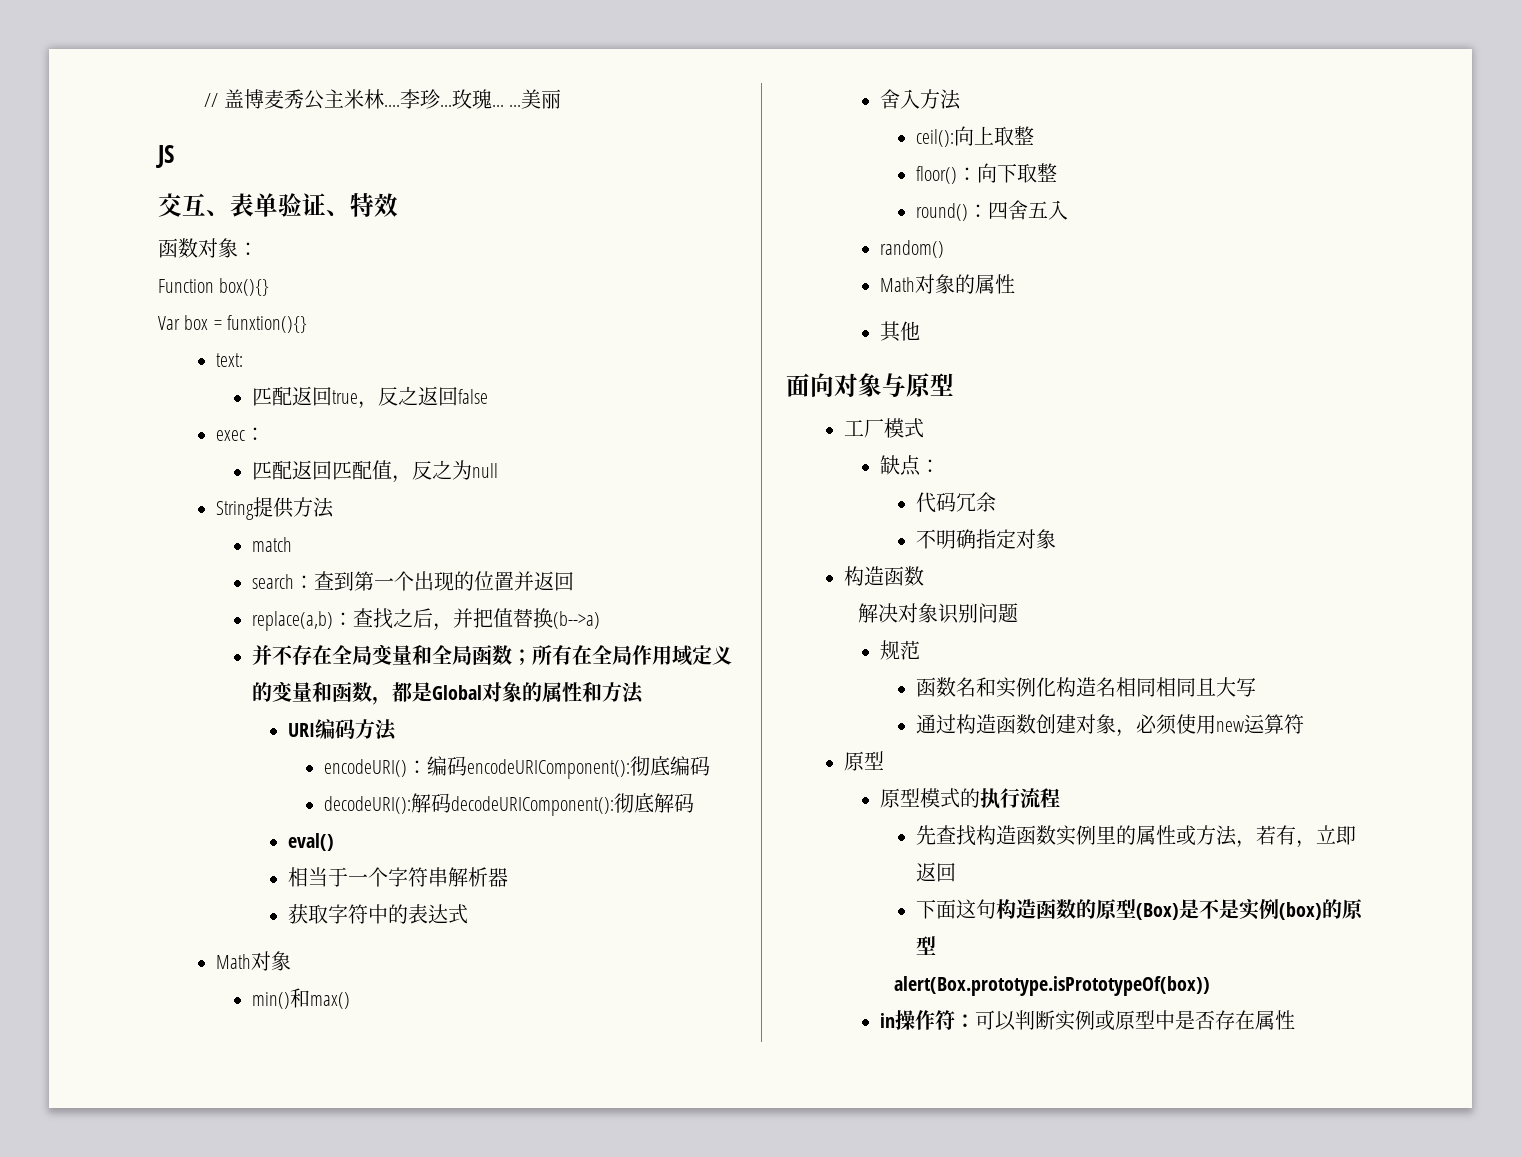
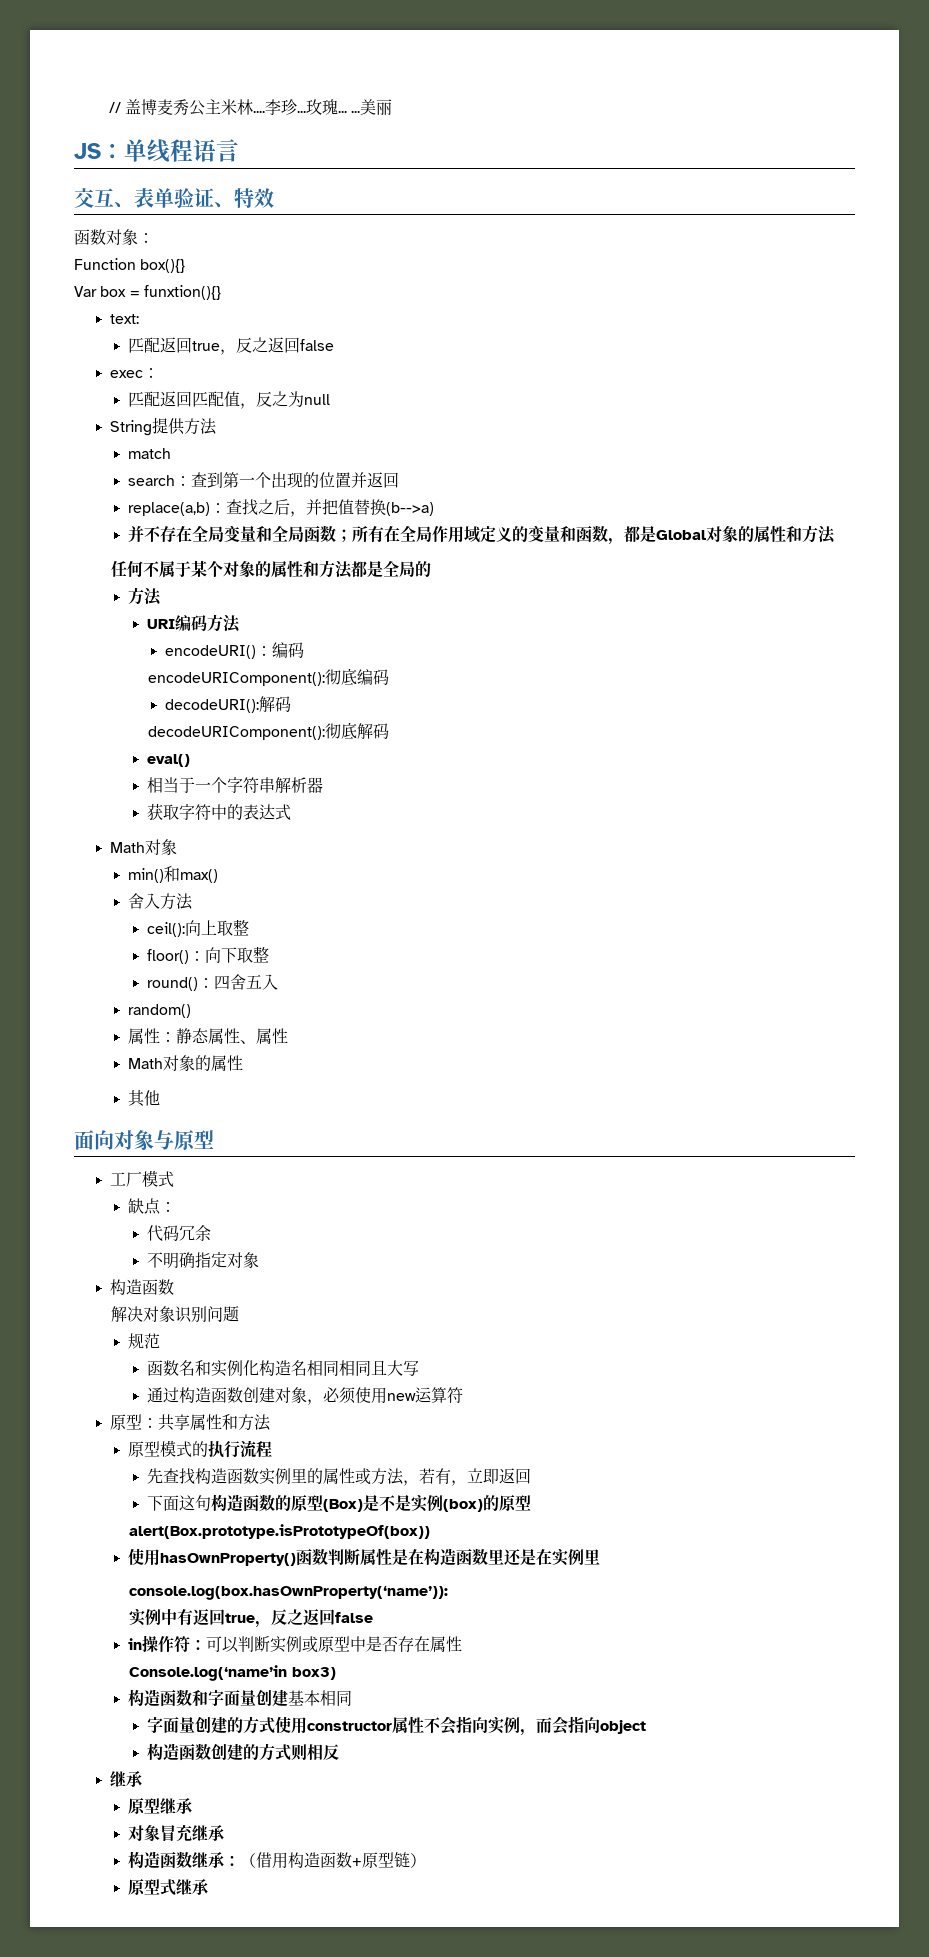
- JS
+ JS：单线程语言
+ 任何不属于某个对象的属性和方法都是全局的
+ 方法
- encodeURI()：编码encodeURIComponent():彻底编码
+ encodeURI()：编码
+ encodeURIComponent():彻底编码
- decodeURI():解码decodeURIComponent():彻底解码
+ decodeURI():解码
+ decodeURIComponent():彻底解码
+ 属性：静态属性、属性
  通过构造函数创建对象，必须使用new运算符
- 原型
+ 原型：共享属性和方法
+ 使用hasOwnProperty()函数判断属性是在构造函数里还是在实例里
+ console.log(box.hasOwnProperty(‘name’)):
+ 实例中有返回true，反之返回false
+ Console.log(‘name’in box3)
+ 构造函数和字面量创建基本相同
+ 字面量创建的方式使用constructor属性不会指向实例，而会指向object
+ 构造函数创建的方式则相反
+ 继承
+ 原型继承
+ 对象冒充继承
+ 构造函数继承：（借用构造函数+原型链）
+ 原型式继承

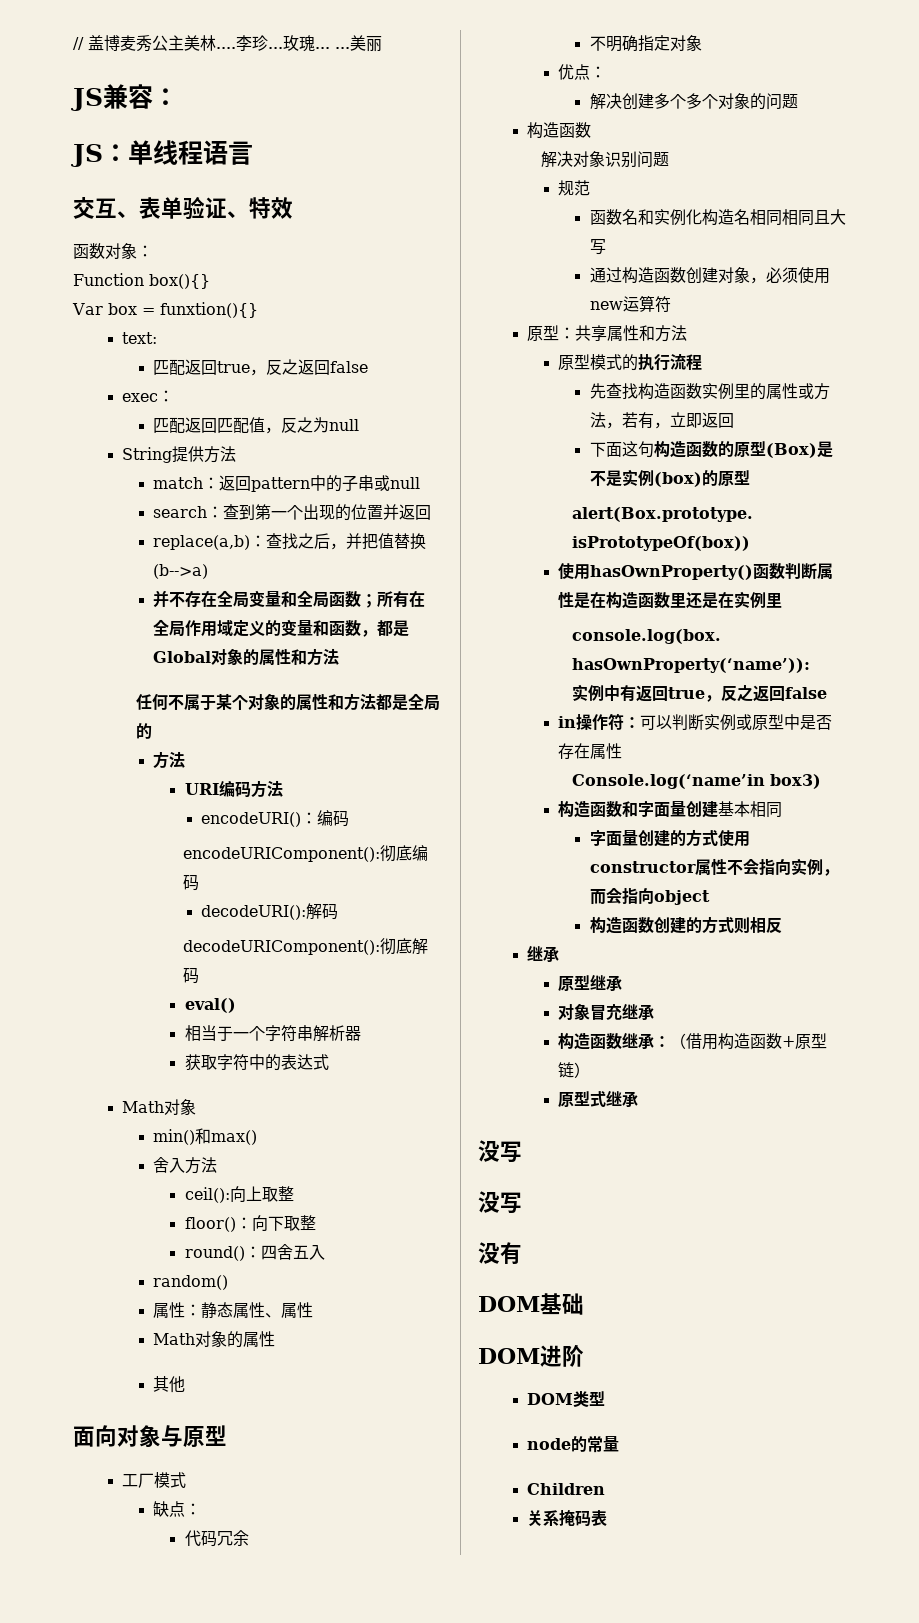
- // 盖博麦秀公主米林....
+ // 盖博麦秀公主美林....
+ JS兼容：
- match
+ match：返回pattern中的子串或null
+ 优点：
+ 解决创建多个多个对象的问题
  原型式继承
+ 没写
+ 没写
+ 没有
+ DOM基础
+ DOM进阶
+ DOM类型
+ node的常量
+ Children
+ 关系掩码表

